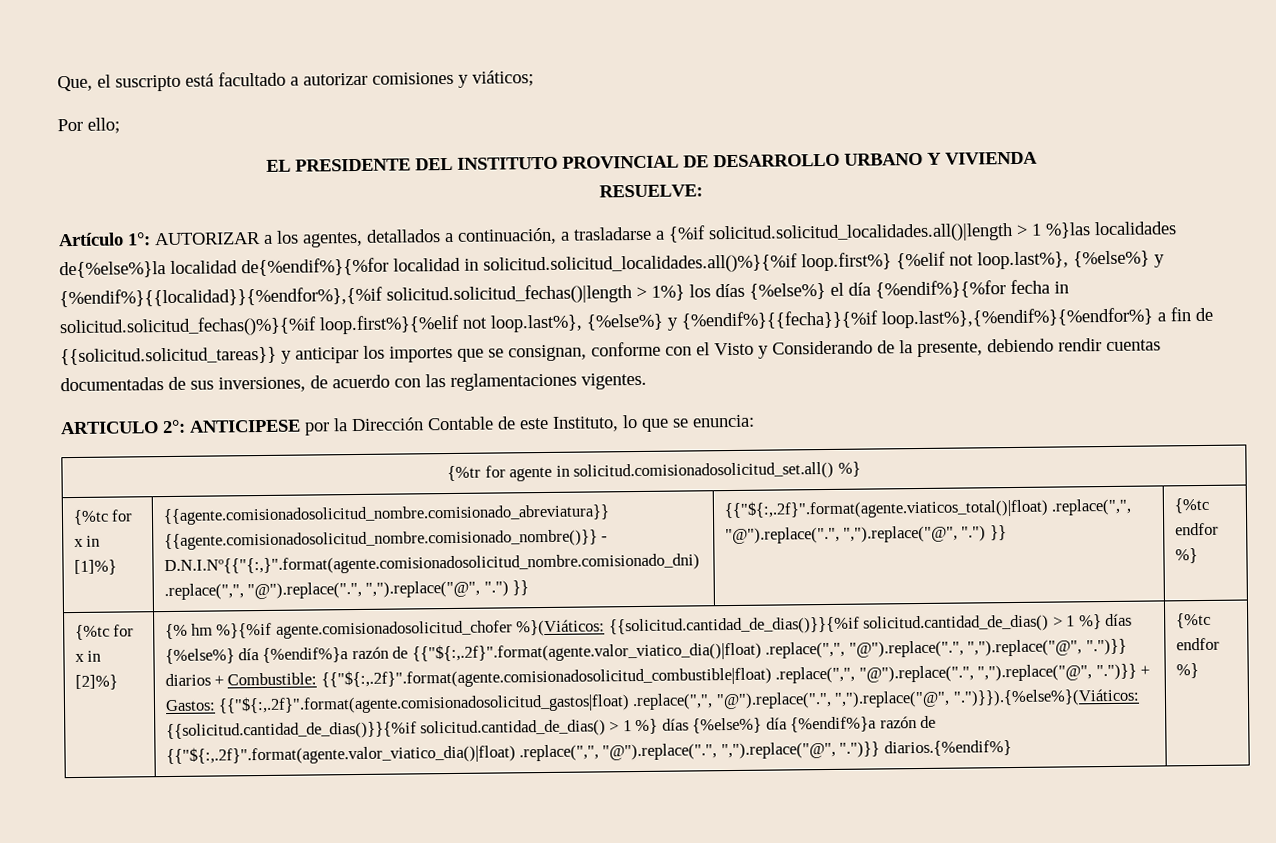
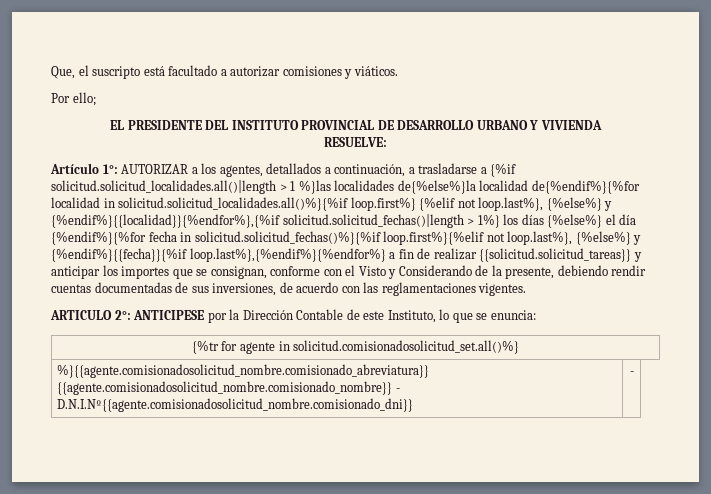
- Que, el suscripto está facultado a autorizar comisiones y viáticos;
+ Que, el suscripto está facultado a autorizar comisiones y viáticos.
- AUTORIZAR a los agentes, detallados a continuación, a trasladarse a {%if solicitud.solicitud_localidades.all()|length > 1 %}las localidades de{%else%}la localidad de{%endif%}{%for localidad in solicitud.solicitud_localidades.all()%}{%if loop.first%} {%elif not loop.last%}, {%else%} y {%endif%}{{localidad}}{%endfor%},{%if solicitud.solicitud_fechas()|length > 1%} los días {%else%} el día {%endif%}{%for fecha in solicitud.solicitud_fechas()%}{%if loop.first%}{%elif not loop.last%}, {%else%} y {%endif%}{{fecha}}{%if loop.last%},{%endif%}{%endfor%} a fin de {{solicitud.solicitud_tareas}} y anticipar los importes que se consignan, conforme con el Visto y Considerando de la presente, debiendo rendir cuentas documentadas de sus inversiones, de acuerdo con las reglamentaciones vigentes.
+ AUTORIZAR a los agentes, detallados a continuación, a trasladarse a {%if solicitud.solicitud_localidades.all()|length > 1 %}las localidades de{%else%}la localidad de{%endif%}{%for localidad in solicitud.solicitud_localidades.all()%}{%if loop.first%} {%elif not loop.last%}, {%else%} y {%endif%}{{localidad}}{%endfor%},{%if solicitud.solicitud_fechas()|length > 1%} los días {%else%} el día {%endif%}{%for fecha in solicitud.solicitud_fechas()%}{%if loop.first%}{%elif not loop.last%}, {%else%} y {%endif%}{{fecha}}{%if loop.last%},{%endif%}{%endfor%} a fin de realizar {{solicitud.solicitud_tareas}} y anticipar los importes que se consignan, conforme con el Visto y Considerando de la presente, debiendo rendir cuentas documentadas de sus inversiones, de acuerdo con las reglamentaciones vigentes.
- {%tr for agente in solicitud.comisionadosolicitud_set.all() %}
- {%tc for x in [1]%} | {{agente.comisionadosolicitud_nombre.comisionado_abreviatura}} {{agente.comisionadosolicitud_nombre.comisionado_nombre()}} - D.N.I.Nº{{"{:,}".format(agente.comisionadosolicitud_nombre.comisionado_dni) .replace(",", "@").replace(".", ",").replace("@", ".") }} | {{"${:,.2f}".format(agente.viaticos_total()|float) .replace(",", "@").replace(".", ",").replace("@", ".") }} | {%tc endfor %}
- {%tc for x in [2]%} | {% hm %}{%if agente.comisionadosolicitud_chofer %}(Viáticos: {{solicitud.cantidad_de_dias()}}{%if solicitud.cantidad_de_dias() > 1 %} días {%else%} día {%endif%}a razón de {{"${:,.2f}".format(agente.valor_viatico_dia()|float) .replace(",", "@").replace(".", ",").replace("@", ".")}} diarios + Combustible: {{"${:,.2f}".format(agente.comisionadosolicitud_combustible|float) .replace(",", "@").replace(".", ",").replace("@", ".")}} + Gastos: {{"${:,.2f}".format(agente.comisionadosolicitud_gastos|float) .replace(",", "@").replace(".", ",").replace("@", ".")}}).{%else%}(Viáticos: {{solicitud.cantidad_de_dias()}}{%if solicitud.cantidad_de_dias() > 1 %} días {%else%} día {%endif%}a razón de {{"${:,.2f}".format(agente.valor_viatico_dia()|float) .replace(",", "@").replace(".", ",").replace("@", ".")}} diarios.{%endif%} | {%tc endfor %}
+ {%tr for agente in solicitud.comisionadosolicitud_set.all()%}
+ %}{{agente.comisionadosolicitud_nombre.comisionado_abreviatura}} {{agente.comisionadosolicitud_nombre.comisionado_nombre}} - D.N.I.Nº{{agente.comisionadosolicitud_nombre.comisionado_dni}} | -

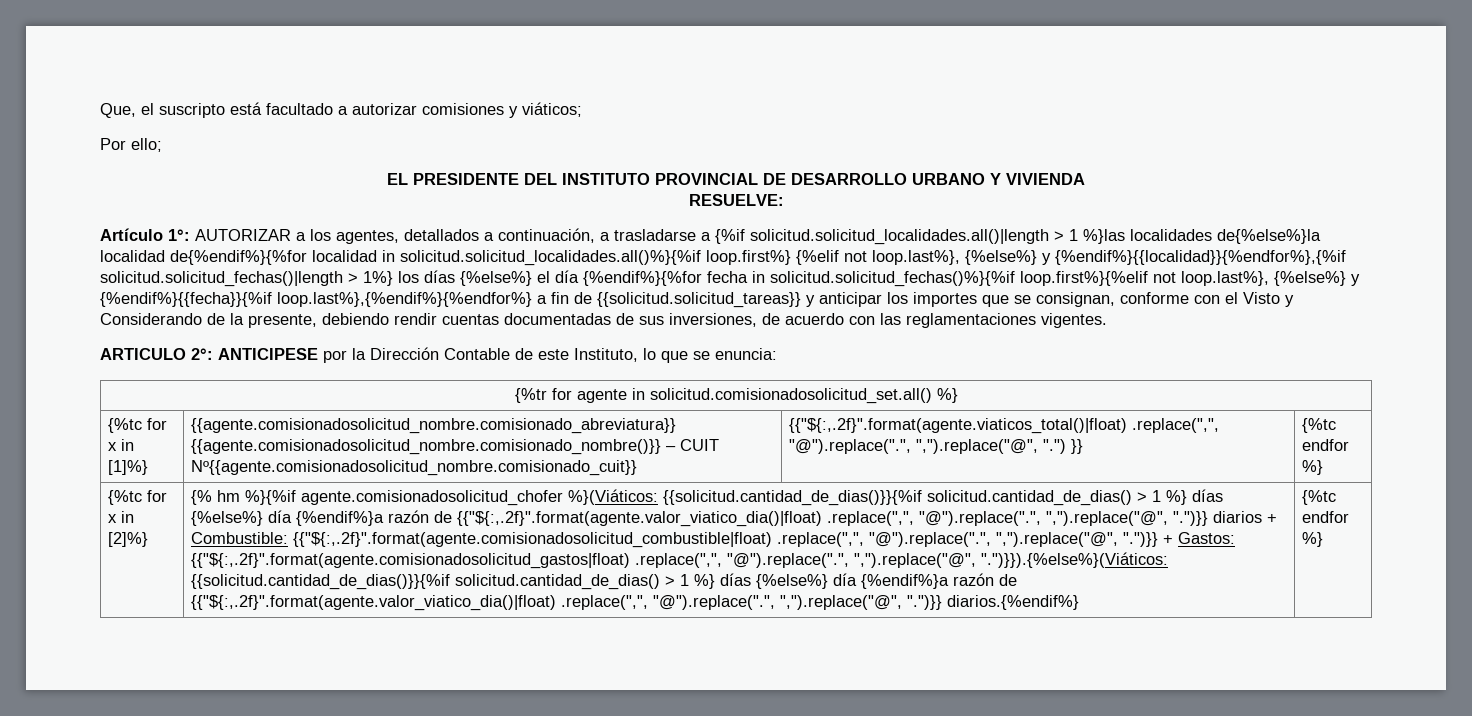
- Que, el suscripto está facultado a autorizar comisiones y viáticos.
+ Que, el suscripto está facultado a autorizar comisiones y viáticos;
- AUTORIZAR a los agentes, detallados a continuación, a trasladarse a {%if solicitud.solicitud_localidades.all()|length > 1 %}las localidades de{%else%}la localidad de{%endif%}{%for localidad in solicitud.solicitud_localidades.all()%}{%if loop.first%} {%elif not loop.last%}, {%else%} y {%endif%}{{localidad}}{%endfor%},{%if solicitud.solicitud_fechas()|length > 1%} los días {%else%} el día {%endif%}{%for fecha in solicitud.solicitud_fechas()%}{%if loop.first%}{%elif not loop.last%}, {%else%} y {%endif%}{{fecha}}{%if loop.last%},{%endif%}{%endfor%} a fin de realizar {{solicitud.solicitud_tareas}} y anticipar los importes que se consignan, conforme con el Visto y Considerando de la presente, debiendo rendir cuentas documentadas de sus inversiones, de acuerdo con las reglamentaciones vigentes.
+ AUTORIZAR a los agentes, detallados a continuación, a trasladarse a {%if solicitud.solicitud_localidades.all()|length > 1 %}las localidades de{%else%}la localidad de{%endif%}{%for localidad in solicitud.solicitud_localidades.all()%}{%if loop.first%} {%elif not loop.last%}, {%else%} y {%endif%}{{localidad}}{%endfor%},{%if solicitud.solicitud_fechas()|length > 1%} los días {%else%} el día {%endif%}{%for fecha in solicitud.solicitud_fechas()%}{%if loop.first%}{%elif not loop.last%}, {%else%} y {%endif%}{{fecha}}{%if loop.last%},{%endif%}{%endfor%} a fin de {{solicitud.solicitud_tareas}} y anticipar los importes que se consignan, conforme con el Visto y Considerando de la presente, debiendo rendir cuentas documentadas de sus inversiones, de acuerdo con las reglamentaciones vigentes.
- {%tr for agente in solicitud.comisionadosolicitud_set.all()%}
- %}{{agente.comisionadosolicitud_nombre.comisionado_abreviatura}} {{agente.comisionadosolicitud_nombre.comisionado_nombre}} - D.N.I.Nº{{agente.comisionadosolicitud_nombre.comisionado_dni}} | -
+ {%tr for agente in solicitud.comisionadosolicitud_set.all() %}
+ {%tc for x in [1]%} | {{agente.comisionadosolicitud_nombre.comisionado_abreviatura}} {{agente.comisionadosolicitud_nombre.comisionado_nombre()}} – CUIT Nº{{agente.comisionadosolicitud_nombre.comisionado_cuit}} | {{"${:,.2f}".format(agente.viaticos_total()|float) .replace(",", "@").replace(".", ",").replace("@", ".") }} | {%tc endfor %}
+ {%tc for x in [2]%} | {% hm %}{%if agente.comisionadosolicitud_chofer %}(Viáticos: {{solicitud.cantidad_de_dias()}}{%if solicitud.cantidad_de_dias() > 1 %} días {%else%} día {%endif%}a razón de {{"${:,.2f}".format(agente.valor_viatico_dia()|float) .replace(",", "@").replace(".", ",").replace("@", ".")}} diarios + Combustible: {{"${:,.2f}".format(agente.comisionadosolicitud_combustible|float) .replace(",", "@").replace(".", ",").replace("@", ".")}} + Gastos: {{"${:,.2f}".format(agente.comisionadosolicitud_gastos|float) .replace(",", "@").replace(".", ",").replace("@", ".")}}).{%else%}(Viáticos: {{solicitud.cantidad_de_dias()}}{%if solicitud.cantidad_de_dias() > 1 %} días {%else%} día {%endif%}a razón de {{"${:,.2f}".format(agente.valor_viatico_dia()|float) .replace(",", "@").replace(".", ",").replace("@", ".")}} diarios.{%endif%} | {%tc endfor %}

